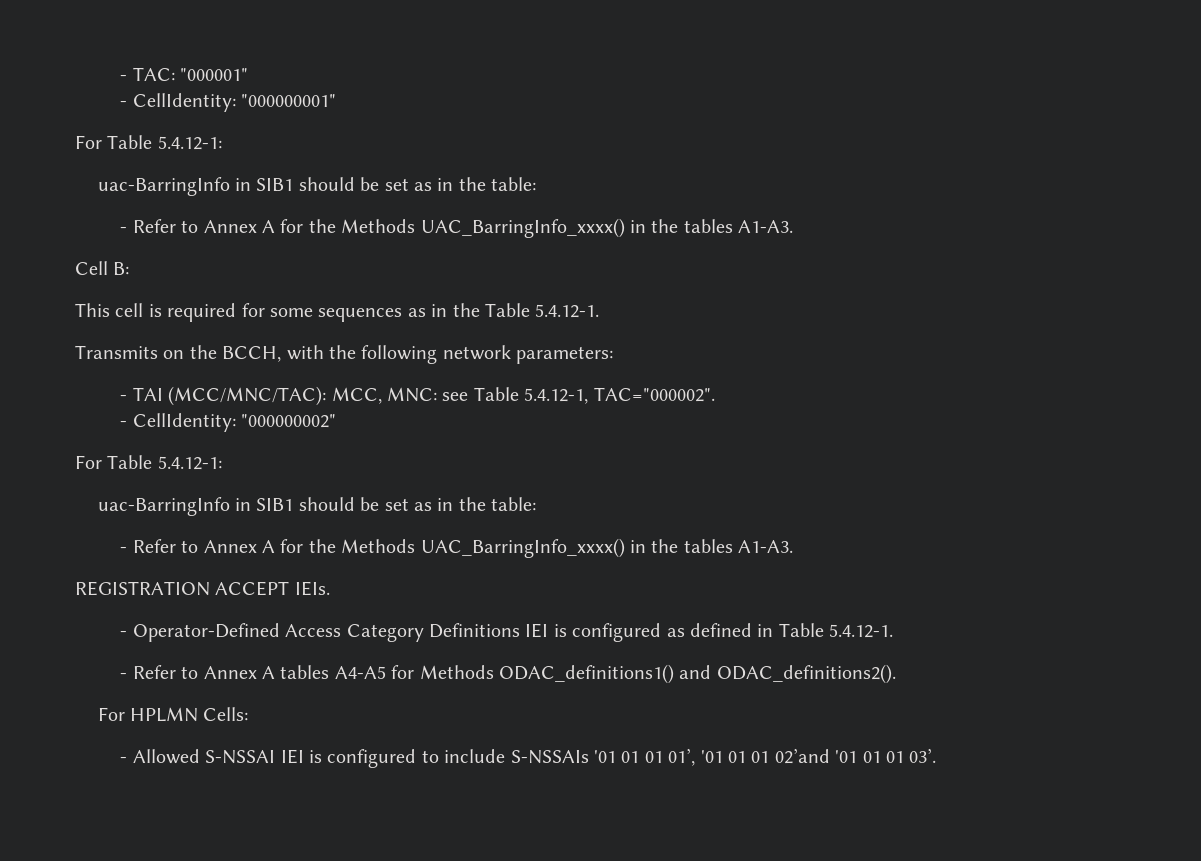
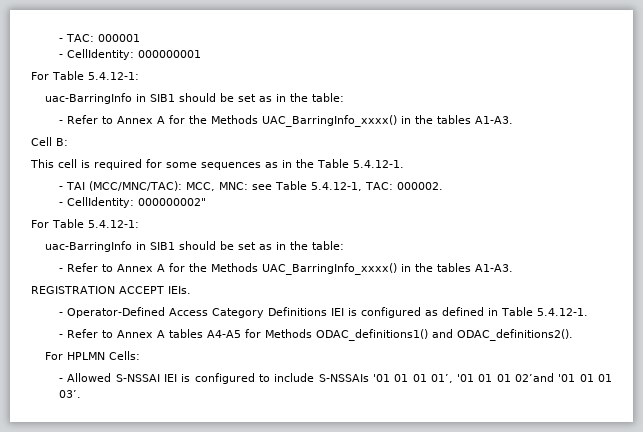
- - TAC: "000001"
- - CellIdentity: "000000001"
+ - TAC: 000001
+ - CellIdentity: 000000001
- Transmits on the BCCH, with the following network parameters:
- - TAI (MCC/MNC/TAC): MCC, MNC: see Table 5.4.12-1, TAC="000002".
- - CellIdentity: "000000002"
+ - TAI (MCC/MNC/TAC): MCC, MNC: see Table 5.4.12-1, TAC: 000002.
+ - CellIdentity: 000000002"

